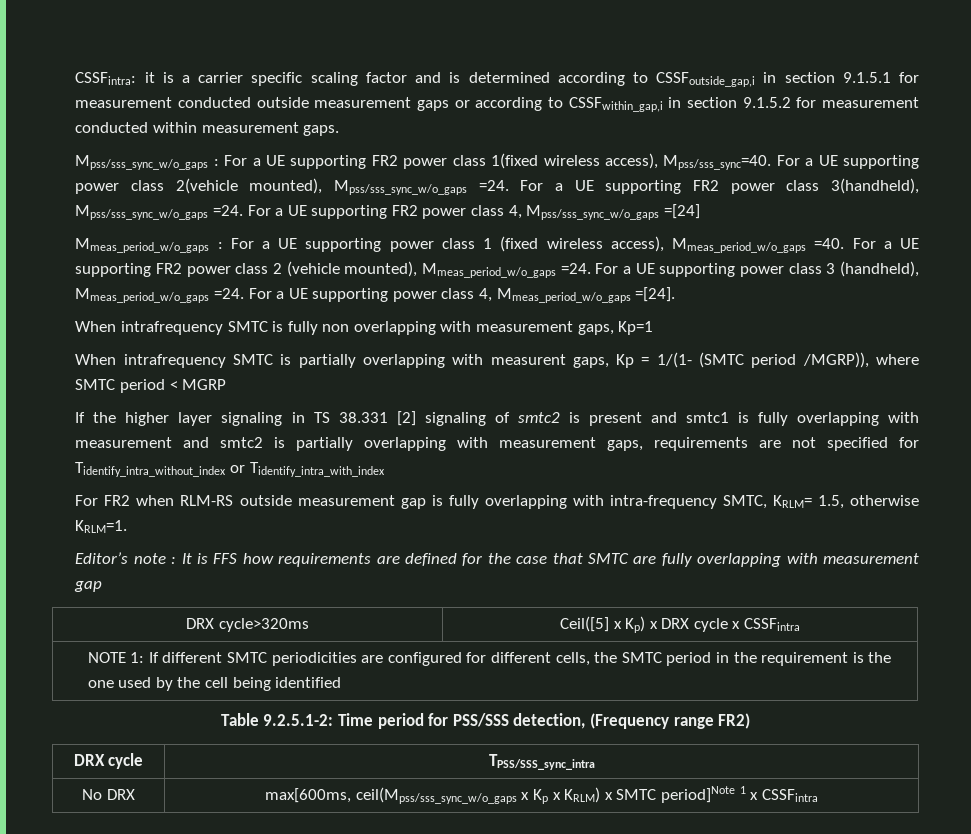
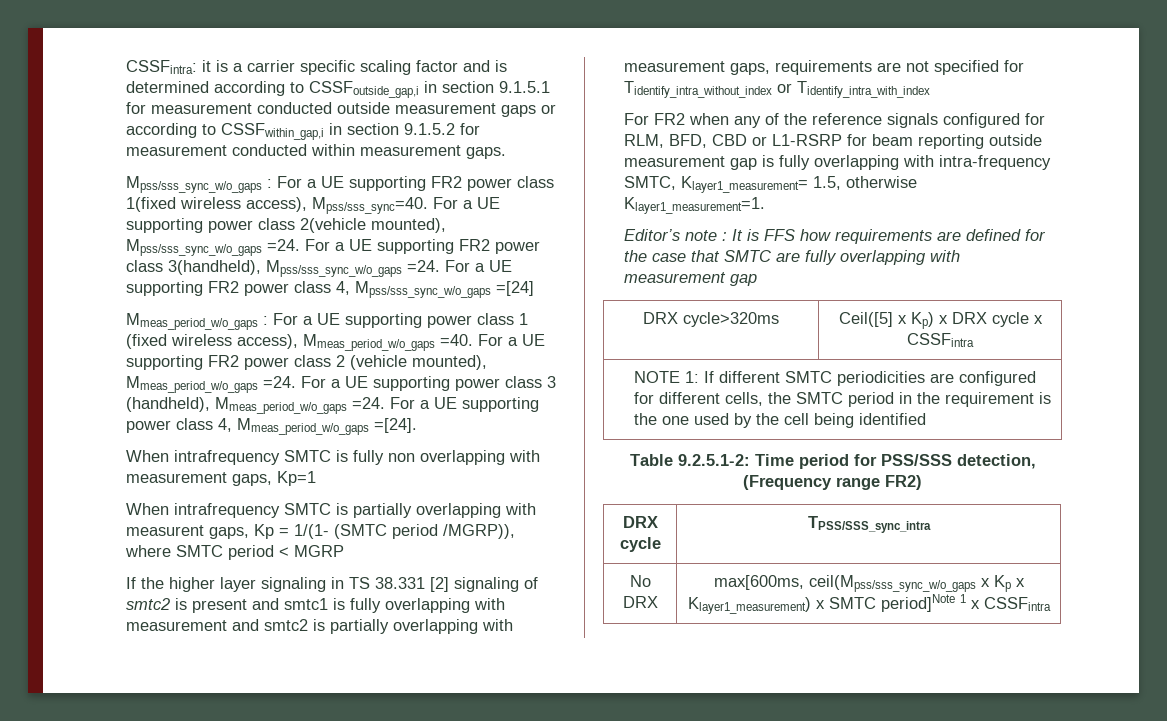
- For FR2 when RLM-RS outside measurement gap is fully overlapping with intra-frequency SMTC, KRLM= 1.5, otherwise KRLM=1.
+ For FR2 when any of the reference signals configured for RLM, BFD, CBD or L1-RSRP for beam reporting outside measurement gap is fully overlapping with intra-frequency SMTC, Klayer1_measurement= 1.5, otherwise Klayer1_measurement=1.
- No DRX | max[600ms, ceil(Mpss/sss_sync_w/o_gaps x Kp x KRLM) x SMTC period]Note 1 x CSSFintra
+ No DRX | max[600ms, ceil(Mpss/sss_sync_w/o_gaps x Kp x Klayer1_measurement) x SMTC period]Note 1 x CSSFintra

